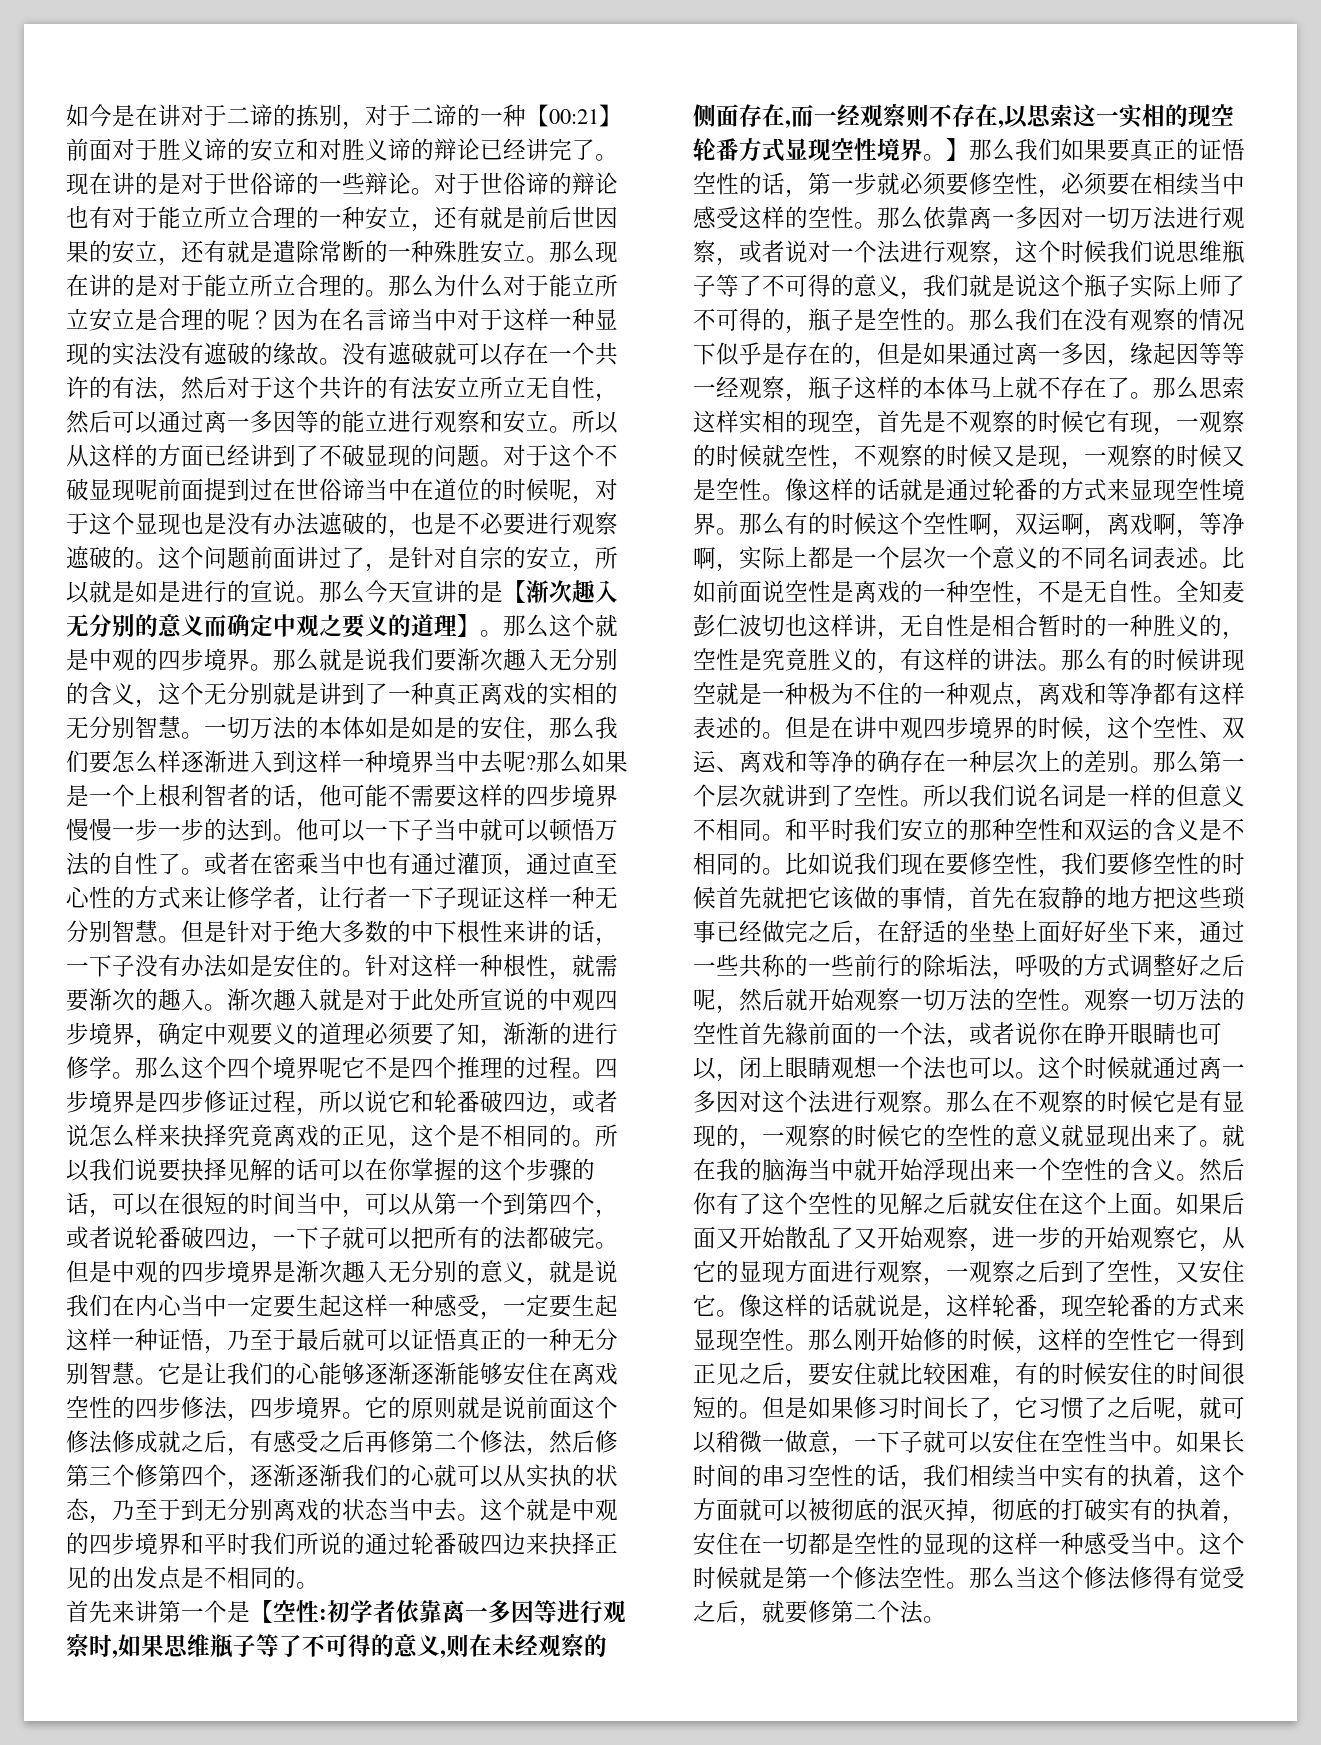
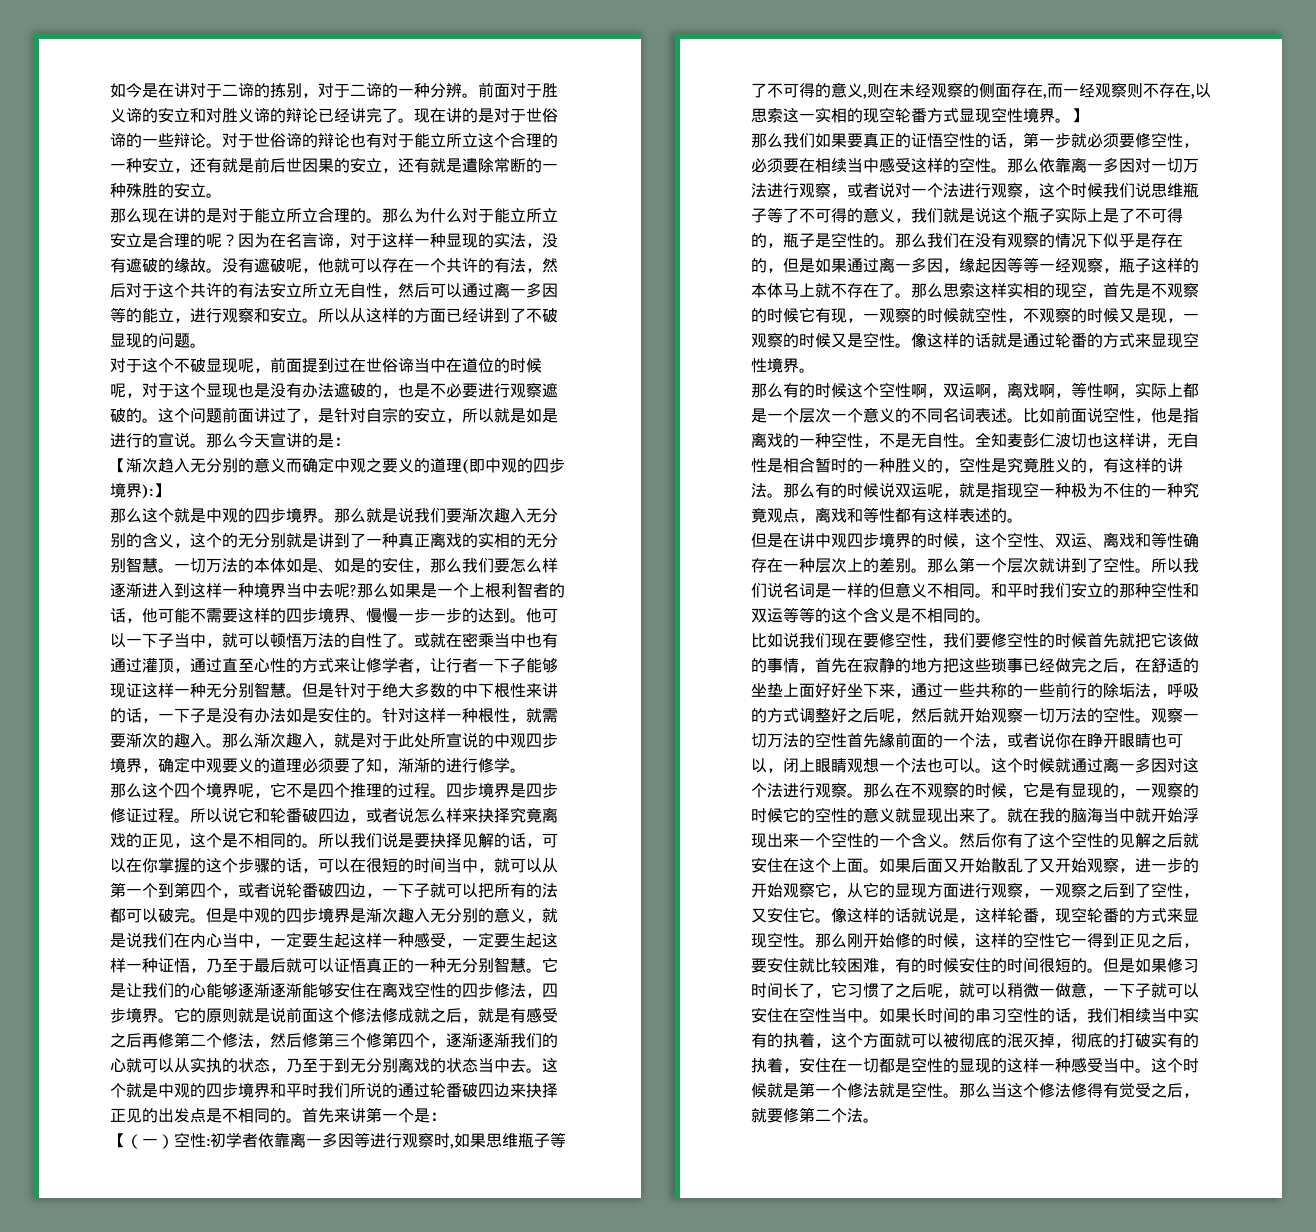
- 如今是在讲对于二谛的拣别，对于二谛的一种【00:21】前面对于胜义谛的安立和对胜义谛的辩论已经讲完了。
+ 如今是在讲对于二谛的拣别，对于二谛的一种分辨。前面对于胜义谛的安立和对胜义谛的辩论已经讲完了。
- 对于世俗谛的辩论也有对于能立所立合理的一种安立，还有就是前后世因果的安立，还有就是遣除常断的一种殊胜安立。那么现在讲的是对于能立所立合理的。
+ 对于世俗谛的辩论也有对于能立所立这个合理的一种安立，还有就是前后世因果的安立，还有就是遣除常断的一种殊胜的安立。
+ 那么现在讲的是对于能立所立合理的。
- 因为在名言谛当中对于这样一种显现的实法没有遮破的缘故。
+ 因为在名言谛，对于这样一种显现的实法，没有遮破的缘故。
- 没有遮破就可以存在一个共许的有法，然后对于这个共许的有法安立所立无自性，然后可以通过离一多因等的能立进行观察和安立。
+ 没有遮破呢，他就可以存在一个共许的有法，然后对于这个共许的有法安立所立无自性，然后可以通过离一多因等的能立，进行观察和安立。
- 所以从这样的方面已经讲到了不破显现的问题。对于这个不破显现呢前面提到过在世俗谛当中在道位的时候呢，对于这个显现也是没有办法遮破的，也是不必要进行观察遮破的。
+ 所以从这样的方面已经讲到了不破显现的问题。
+ 对于这个不破显现呢，前面提到过在世俗谛当中在道位的时候呢，对于这个显现也是没有办法遮破的，也是不必要进行观察遮破的。
- 那么今天宣讲的是【渐次趣入无分别的意义而确定中观之要义的道理】。那么这个就是中观的四步境界。
+ 那么今天宣讲的是：
+ 【渐次趋入无分别的意义而确定中观之要义的道理(即中观的四步境界):】
+ 那么这个就是中观的四步境界。
- 那么就是说我们要渐次趣入无分别的含义，这个无分别就是讲到了一种真正离戏的实相的无分别智慧。
+ 那么就是说我们要渐次趣入无分别的含义，这个的无分别就是讲到了一种真正离戏的实相的无分别智慧。
- 一切万法的本体如是如是的安住，那么我们要怎么样逐渐进入到这样一种境界当中去呢?
+ 一切万法的本体如是、如是的安住，那么我们要怎么样逐渐进入到这样一种境界当中去呢?
- 那么如果是一个上根利智者的话，他可能不需要这样的四步境界慢慢一步一步的达到。
+ 那么如果是一个上根利智者的话，他可能不需要这样的四步境界、慢慢一步一步的达到。
- 他可以一下子当中就可以顿悟万法的自性了。
+ 他可以一下子当中，就可以顿悟万法的自性了。
- 或者在密乘当中也有通过灌顶，通过直至心性的方式来让修学者，让行者一下子现证这样一种无分别智慧。
+ 或就在密乘当中也有通过灌顶，通过直至心性的方式来让修学者，让行者一下子能够现证这样一种无分别智慧。
- 但是针对于绝大多数的中下根性来讲的话，一下子没有办法如是安住的。
+ 但是针对于绝大多数的中下根性来讲的话，一下子是没有办法如是安住的。
- 渐次趣入就是对于此处所宣说的中观四步境界，确定中观要义的道理必须要了知，渐渐的进行修学。那么这个四个境界呢它不是四个推理的过程。
+ 那么渐次趣入，就是对于此处所宣说的中观四步境界，确定中观要义的道理必须要了知，渐渐的进行修学。
+ 那么这个四个境界呢，它不是四个推理的过程。
- 四步境界是四步修证过程，所以说它和轮番破四边，或者说怎么样来抉择究竟离戏的正见，这个是不相同的。
+ 四步境界是四步修证过程。所以说它和轮番破四边，或者说怎么样来抉择究竟离戏的正见，这个是不相同的。
- 所以我们说要抉择见解的话可以在你掌握的这个步骤的话，可以在很短的时间当中，可以从第一个到第四个，或者说轮番破四边，一下子就可以把所有的法都破完。
+ 所以我们说是要抉择见解的话，可以在你掌握的这个步骤的话，可以在很短的时间当中，就可以从第一个到第四个，或者说轮番破四边，一下子就可以把所有的法都可以破完。
- 但是中观的四步境界是渐次趣入无分别的意义，就是说我们在内心当中一定要生起这样一种感受，一定要生起这样一种证悟，乃至于最后就可以证悟真正的一种无分别智慧。
+ 但是中观的四步境界是渐次趣入无分别的意义，就是说我们在内心当中，一定要生起这样一种感受，一定要生起这样一种证悟，乃至于最后就可以证悟真正的一种无分别智慧。
- 它的原则就是说前面这个修法修成就之后，有感受之后再修第二个修法，然后修第三个修第四个，逐渐逐渐我们的心就可以从实执的状态，乃至于到无分别离戏的状态当中去。
+ 它的原则就是说前面这个修法修成就之后，就是有感受之后再修第二个修法，然后修第三个修第四个，逐渐逐渐我们的心就可以从实执的状态，乃至于到无分别离戏的状态当中去。
- 这个就是中观的四步境界和平时我们所说的通过轮番破四边来抉择正见的出发点是不相同的。
- 首先来讲第一个是【空性:
+ 这个就是中观的四步境界和平时我们所说的通过轮番破四边来抉择正见的出发点是不相同的。首先来讲第一个是：
+ 【（一）空性:
- 初学者依靠离一多因等进行观察时,如果思维瓶子等了不可得的意义,则在未经观察的侧面存在,而一经观察则不存在,以思索这一实相的现空轮番方式显现空性境界。】那么我们如果要真正的证悟空性的话，第一步就必须要修空性，必须要在相续当中感受这样的空性。
+ 初学者依靠离一多因等进行观察时,如果思维瓶子等了不可得的意义,则在未经观察的侧面存在,而一经观察则不存在,以思索这一实相的现空轮番方式显现空性境界。】
+ 那么我们如果要真正的证悟空性的话，第一步就必须要修空性，必须要在相续当中感受这样的空性。
- 那么依靠离一多因对一切万法进行观察，或者说对一个法进行观察，这个时候我们说思维瓶子等了不可得的意义，我们就是说这个瓶子实际上师了不可得的，瓶子是空性的。
+ 那么依靠离一多因对一切万法进行观察，或者说对一个法进行观察，这个时候我们说思维瓶子等了不可得的意义，我们就是说这个瓶子实际上是了不可得的，瓶子是空性的。
- 像这样的话就是通过轮番的方式来显现空性境界。那么有的时候这个空性啊，双运啊，离戏啊，等净啊，实际上都是一个层次一个意义的不同名词表述。
+ 像这样的话就是通过轮番的方式来显现空性境界。
+ 那么有的时候这个空性啊，双运啊，离戏啊，等性啊，实际上都是一个层次一个意义的不同名词表述。
- 比如前面说空性是离戏的一种空性，不是无自性。
+ 比如前面说空性，他是指离戏的一种空性，不是无自性。
- 那么有的时候讲现空就是一种极为不住的一种观点，离戏和等净都有这样表述的。但是在讲中观四步境界的时候，这个空性、双运、离戏和等净的确存在一种层次上的差别。
+ 那么有的时候说双运呢，就是指现空一种极为不住的一种究竟观点，离戏和等性都有这样表述的。
+ 但是在讲中观四步境界的时候，这个空性、双运、离戏和等性确存在一种层次上的差别。
- 和平时我们安立的那种空性和双运的含义是不相同的。比如说我们现在要修空性，我们要修空性的时候首先就把它该做的事情，首先在寂静的地方把这些琐事已经做完之后，在舒适的坐垫上面好好坐下来，通过一些共称的一些前行的除垢法，呼吸的方式调整好之后呢，然后就开始观察一切万法的空性。
+ 和平时我们安立的那种空性和双运等等的这个含义是不相同的。
+ 比如说我们现在要修空性，我们要修空性的时候首先就把它该做的事情，首先在寂静的地方把这些琐事已经做完之后，在舒适的坐垫上面好好坐下来，通过一些共称的一些前行的除垢法，呼吸的方式调整好之后呢，然后就开始观察一切万法的空性。
- 那么在不观察的时候它是有显现的，一观察的时候它的空性的意义就显现出来了。
+ 那么在不观察的时候，它是有显现的，一观察的时候它的空性的意义就显现出来了。
- 就在我的脑海当中就开始浮现出来一个空性的含义。
+ 就在我的脑海当中就开始浮现出来一个空性的一个含义。
- 这个时候就是第一个修法空性。
+ 这个时候就是第一个修法就是空性。

